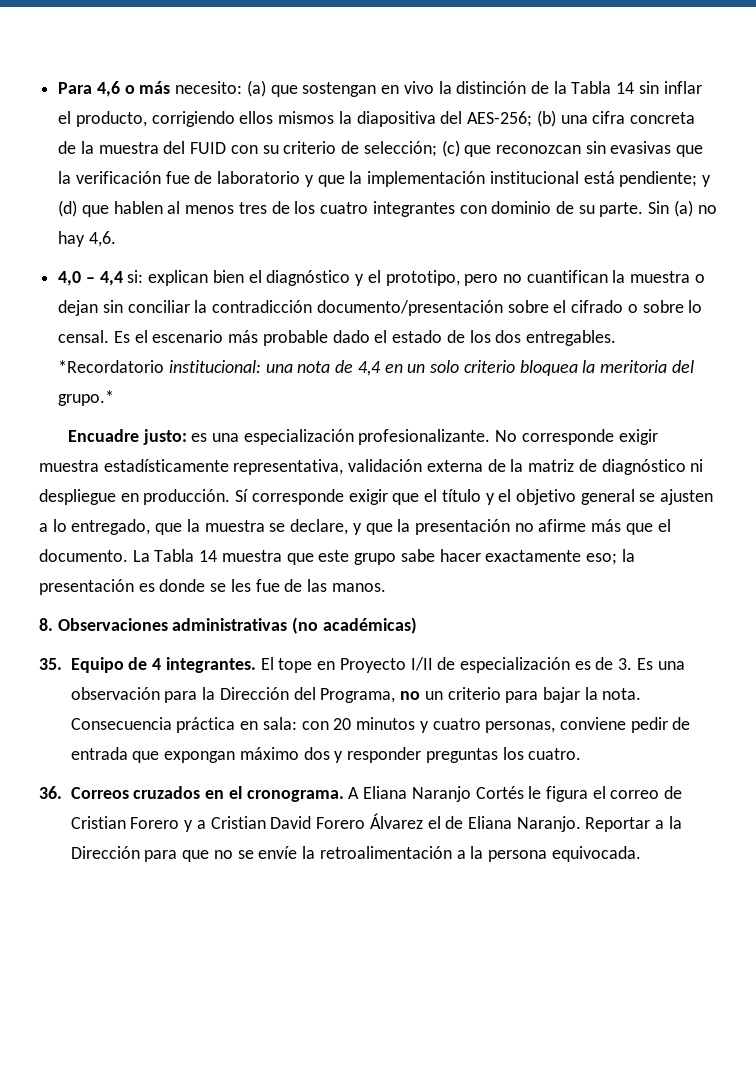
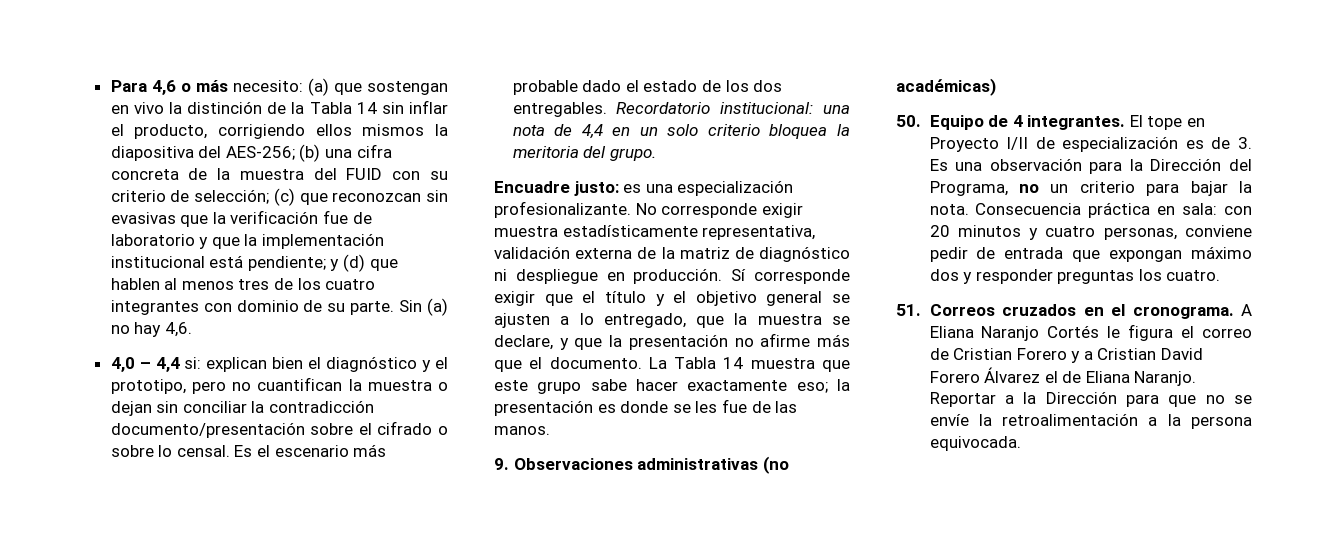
- *Recordatorio institucional: una nota de 4,4 en un solo criterio bloquea la meritoria del grupo.*
+ Recordatorio institucional: una nota de 4,4 en un solo criterio bloquea la meritoria del grupo.
- 8. Observaciones administrativas (no académicas)
+ 9. Observaciones administrativas (no académicas)
- 35. Equipo de 4 integrantes.
+ 50. Equipo de 4 integrantes.
- 36. Correos cruzados en el cronograma.
+ 51. Correos cruzados en el cronograma.

